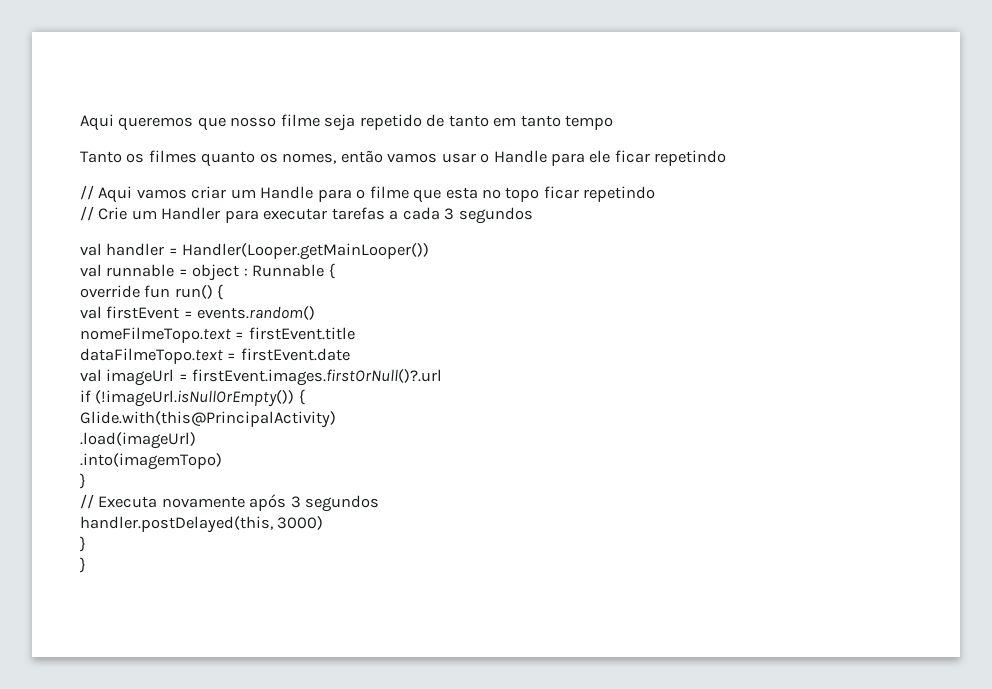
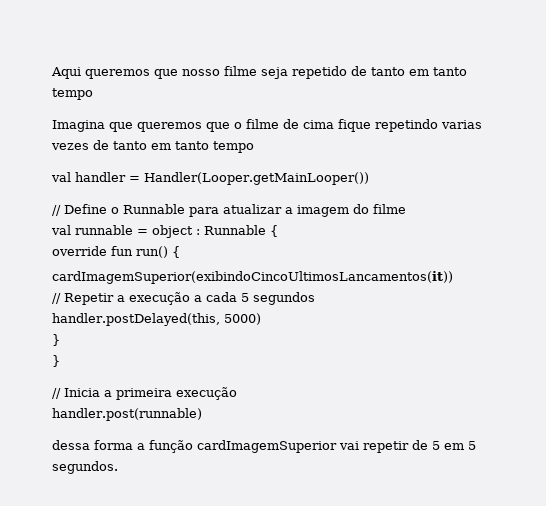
- Tanto os filmes quanto os nomes, então vamos usar o Handle para ele ficar repetindo
- // Aqui vamos criar um Handle para o filme que esta no topo ficar repetindo
- // Crie um Handler para executar tarefas a cada 3 segundos
+ Imagina que queremos que o filme de cima fique repetindo varias vezes de tanto em tanto tempo
  val handler = Handler(Looper.getMainLooper())
+ // Define o Runnable para atualizar a imagem do filme
- val firstEvent = events.random()
- nomeFilmeTopo.text = firstEvent.title
- dataFilmeTopo.text = firstEvent.date
- val imageUrl = firstEvent.images.firstOrNull()?.url
- if (!imageUrl.isNullOrEmpty()) {
- Glide.with(this@PrincipalActivity)
- .load(imageUrl)
- .into(imagemTopo)
- }
- // Executa novamente após 3 segundos
- handler.postDelayed(this, 3000)
+ cardImagemSuperior(exibindoCincoUltimosLancamentos(it))
+ // Repetir a execução a cada 5 segundos
+ handler.postDelayed(this, 5000)
  }
  }
+ // Inicia a primeira execução
+ handler.post(runnable)
+ dessa forma a função cardImagemSuperior vai repetir de 5 em 5 segundos.

